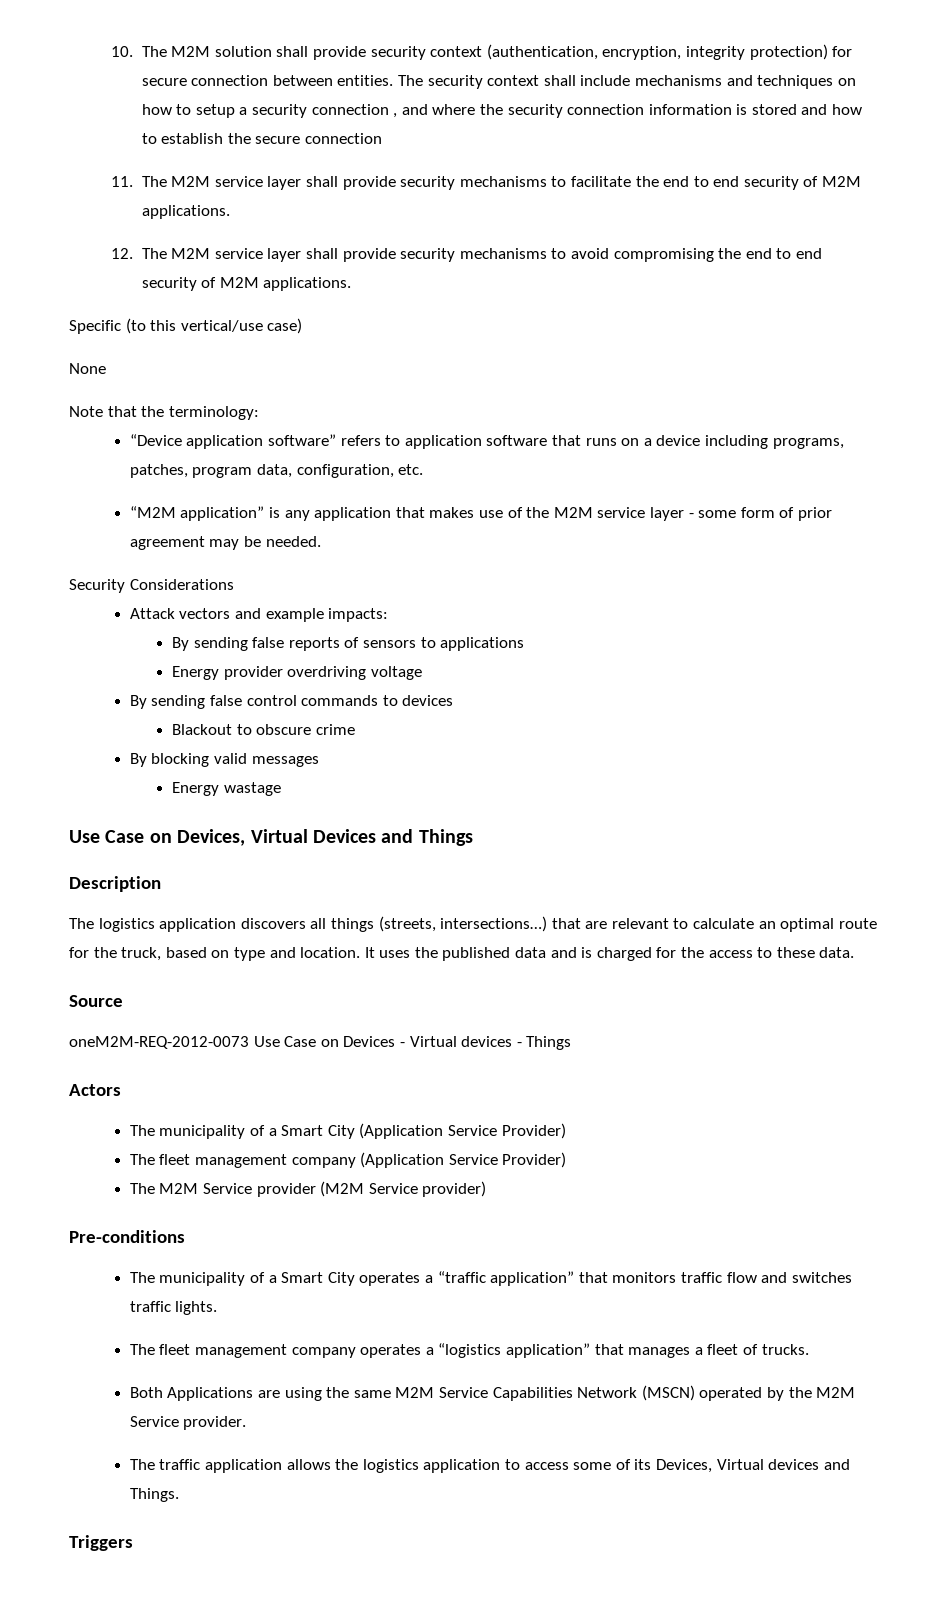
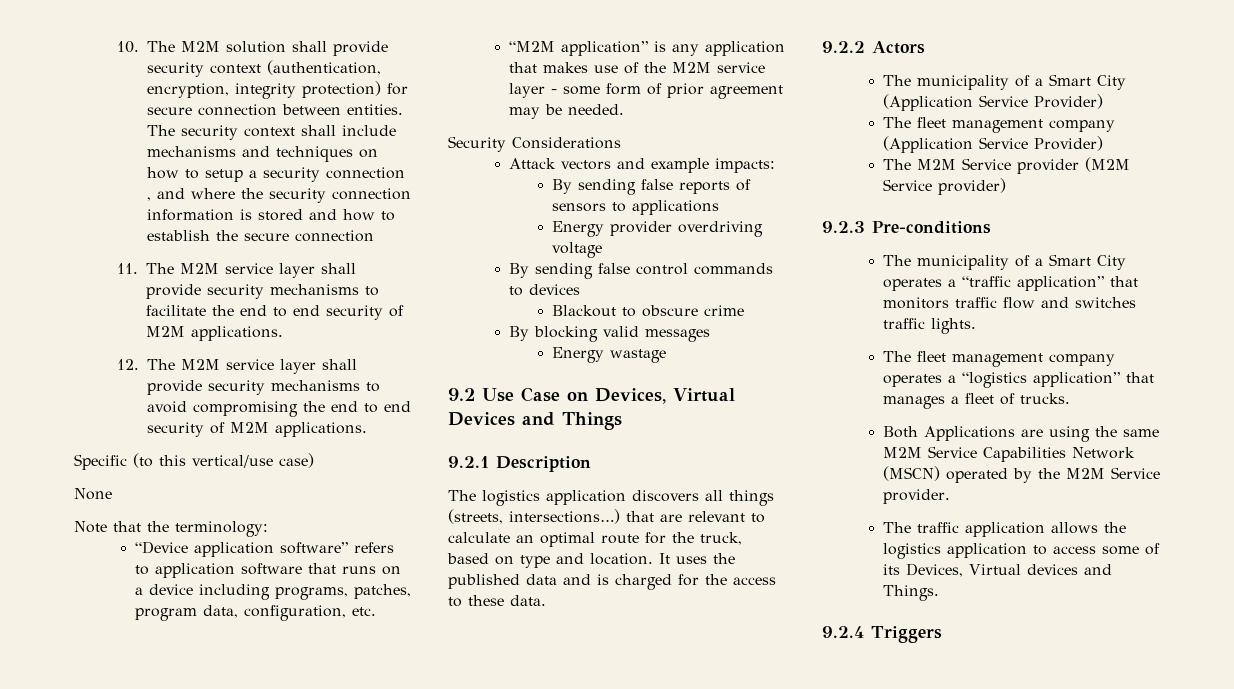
- Use Case on Devices, Virtual Devices and Things
+ 9.2 Use Case on Devices, Virtual Devices and Things
- Description
+ 9.2.1 Description
- Source
- oneM2M-REQ-2012-0073 Use Case on Devices - Virtual devices - Things
- Actors
+ 9.2.2 Actors
- Pre-conditions
+ 9.2.3 Pre-conditions
- Triggers
+ 9.2.4 Triggers

